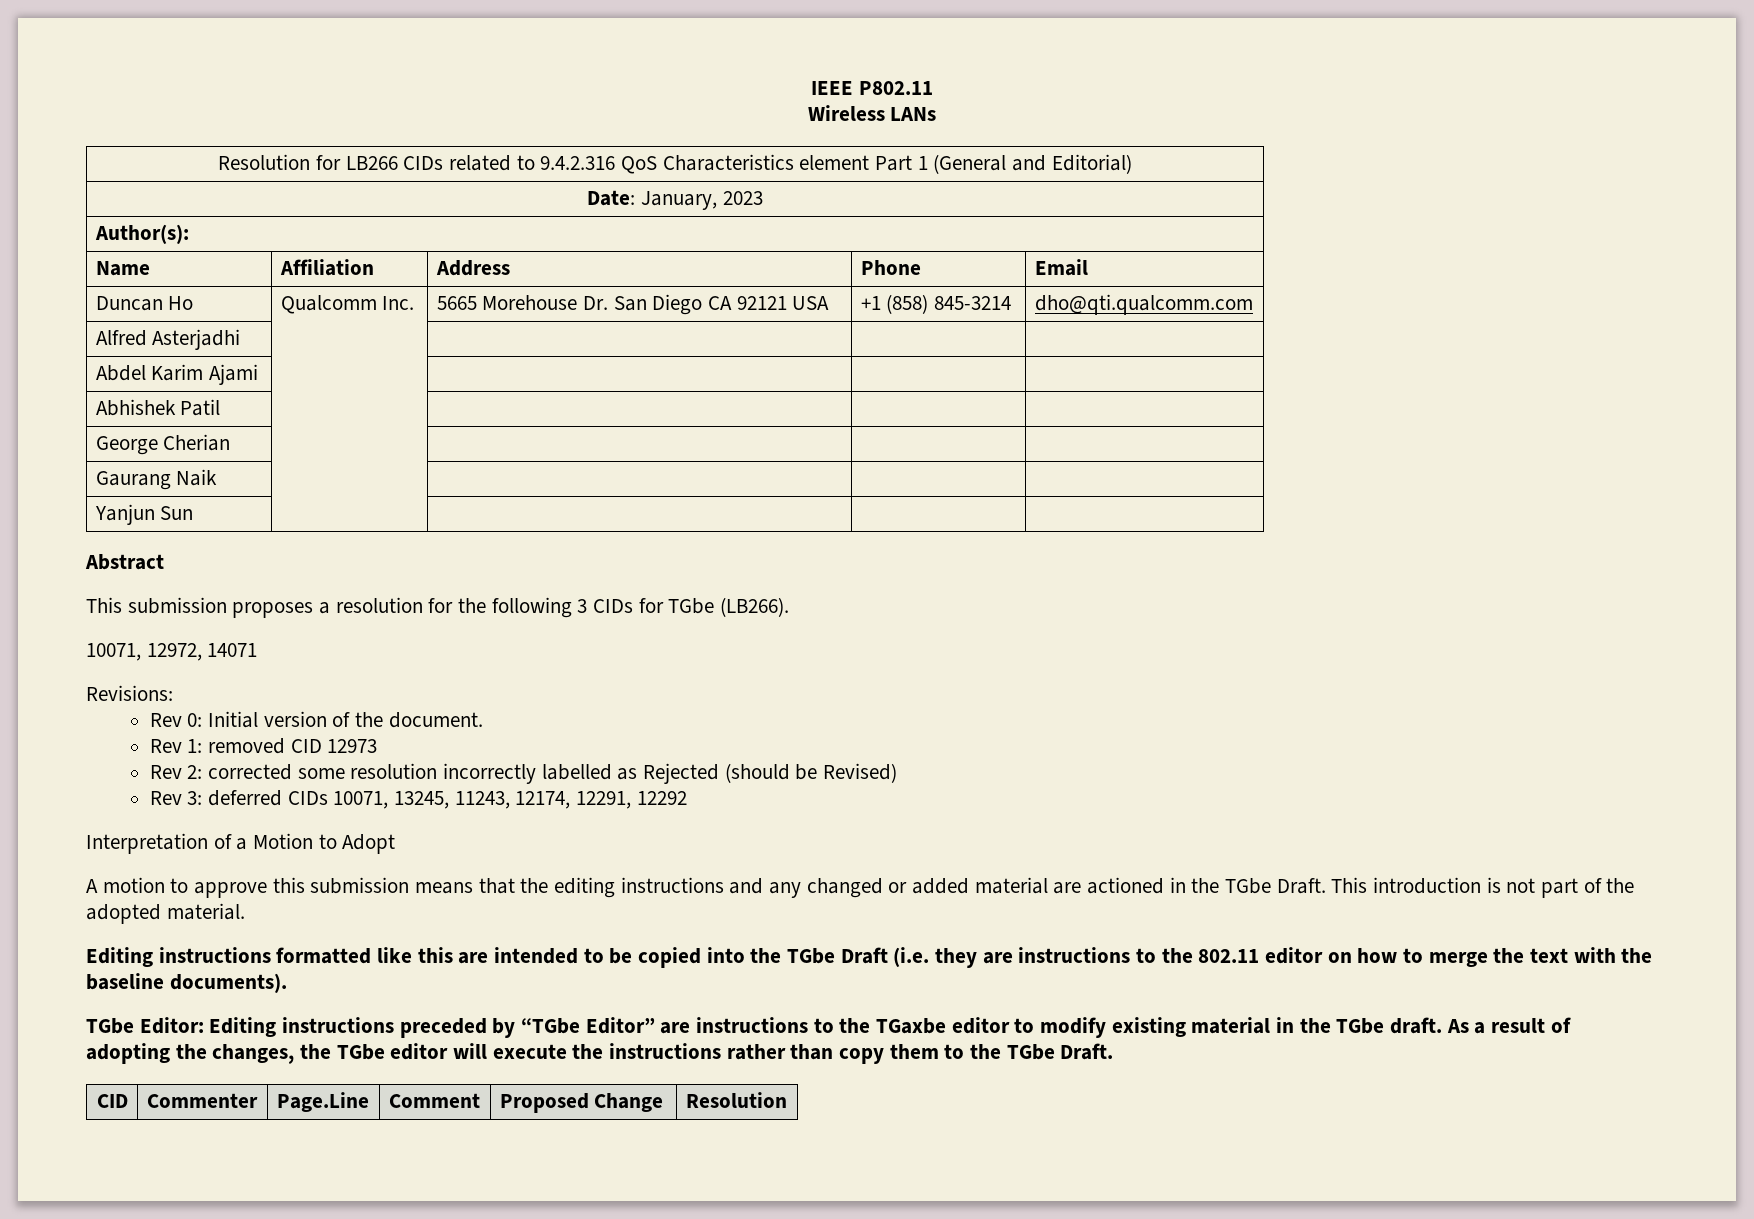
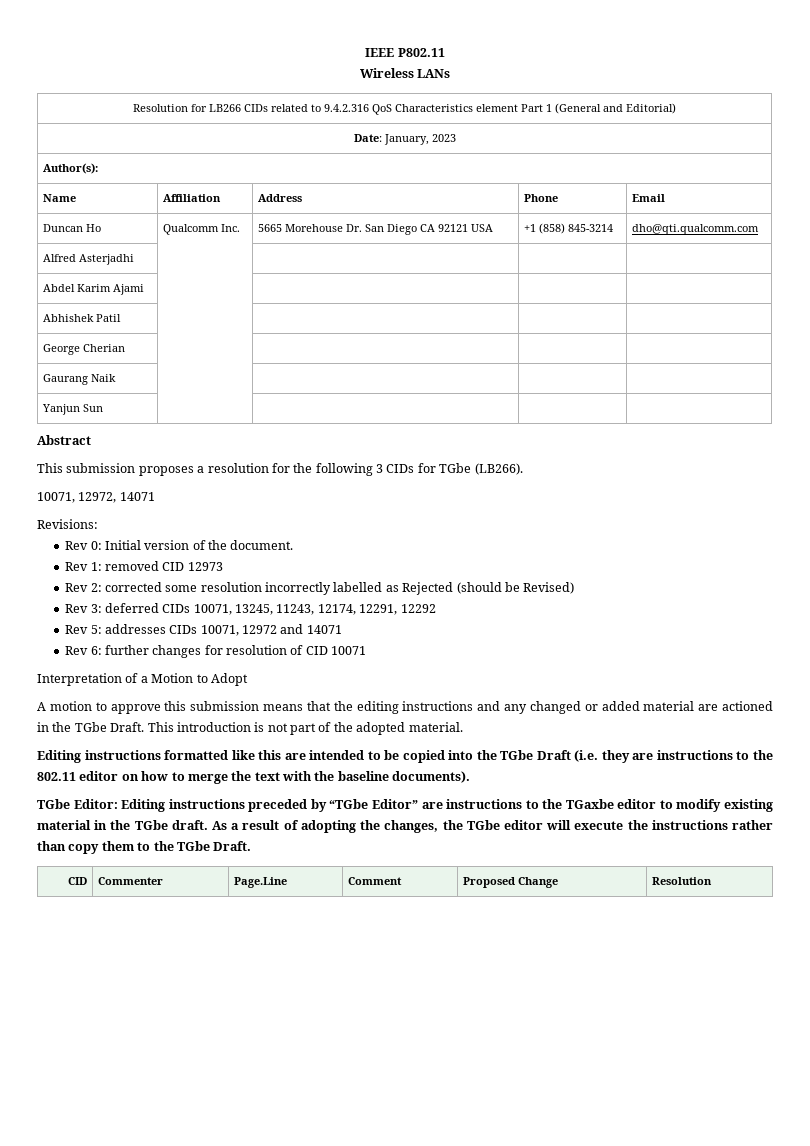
+ Rev 5: addresses CIDs 10071, 12972 and 14071
+ Rev 6: further changes for resolution of CID 10071

